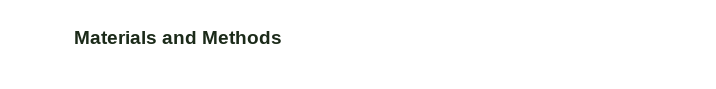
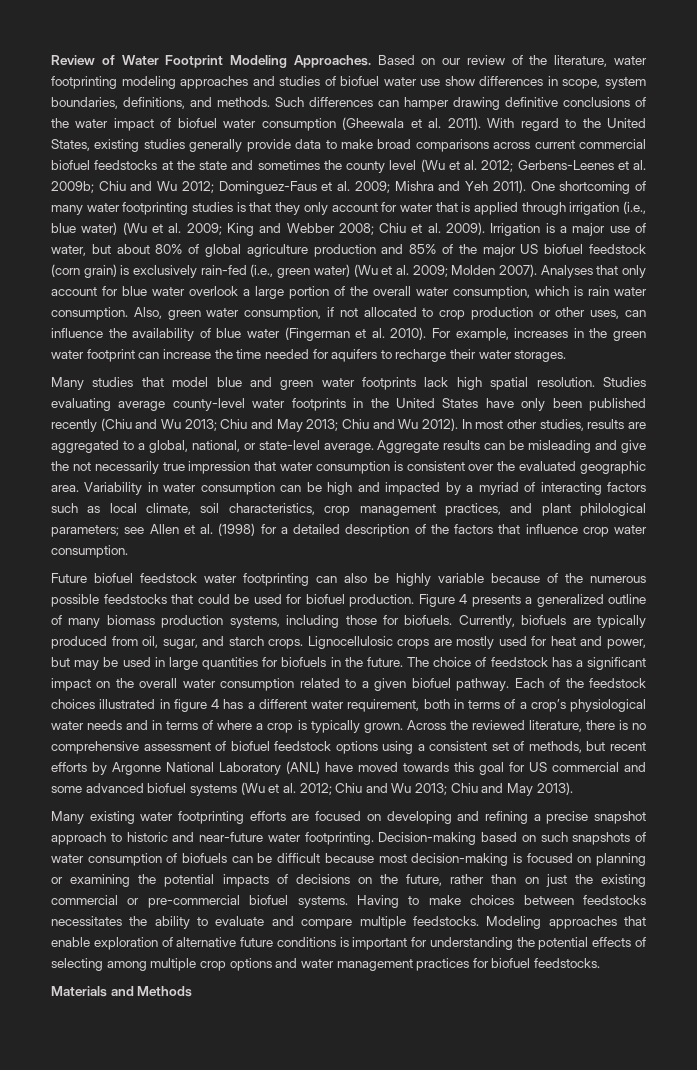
+ Review of Water Footprint Modeling Approaches. Based on our review of the literature, water footprinting modeling approaches and studies of biofuel water use show differences in scope, system boundaries, definitions, and methods. Such differences can hamper drawing definitive conclusions of the water impact of biofuel water consumption (Gheewala et al. 2011). With regard to the United States, existing studies generally provide data to make broad comparisons across current commercial biofuel feedstocks at the state and sometimes the county level (Wu et al. 2012; Gerbens-Leenes et al. 2009b; Chiu and Wu 2012; Dominguez-Faus et al. 2009; Mishra and Yeh 2011). One shortcoming of many water footprinting studies is that they only account for water that is applied through irrigation (i.e., blue water) (Wu et al. 2009; King and Webber 2008; Chiu et al. 2009). Irrigation is a major use of water, but about 80% of global agriculture production and 85% of the major US biofuel feedstock (corn grain) is exclusively rain-fed (i.e., green water) (Wu et al. 2009; Molden 2007). Analyses that only account for blue water overlook a large portion of the overall water consumption, which is rain water consumption. Also, green water consumption, if not allocated to crop production or other uses, can influence the availability of blue water (Fingerman et al. 2010). For example, increases in the green water footprint can increase the time needed for aquifers to recharge their water storages.
+ Many studies that model blue and green water footprints lack high spatial resolution. Studies evaluating average county-level water footprints in the United States have only been published recently (Chiu and Wu 2013; Chiu and May 2013; Chiu and Wu 2012). In most other studies, results are aggregated to a global, national, or state-level average. Aggregate results can be misleading and give the not necessarily true impression that water consumption is consistent over the evaluated geographic area. Variability in water consumption can be high and impacted by a myriad of interacting factors such as local climate, soil characteristics, crop management practices, and plant philological parameters; see Allen et al. (1998) for a detailed description of the factors that influence crop water consumption.
+ Future biofuel feedstock water footprinting can also be highly variable because of the numerous possible feedstocks that could be used for biofuel production. Figure 4 presents a generalized outline of many biomass production systems, including those for biofuels. Currently, biofuels are typically produced from oil, sugar, and starch crops. Lignocellulosic crops are mostly used for heat and power, but may be used in large quantities for biofuels in the future. The choice of feedstock has a significant impact on the overall water consumption related to a given biofuel pathway. Each of the feedstock choices illustrated in figure 4 has a different water requirement, both in terms of a crop’s physiological water needs and in terms of where a crop is typically grown. Across the reviewed literature, there is no comprehensive assessment of biofuel feedstock options using a consistent set of methods, but recent efforts by Argonne National Laboratory (ANL) have moved towards this goal for US commercial and some advanced biofuel systems (Wu et al. 2012; Chiu and Wu 2013; Chiu and May 2013).
+ Many existing water footprinting efforts are focused on developing and refining a precise snapshot approach to historic and near-future water footprinting. Decision-making based on such snapshots of water consumption of biofuels can be difficult because most decision-making is focused on planning or examining the potential impacts of decisions on the future, rather than on just the existing commercial or pre-commercial biofuel systems. Having to make choices between feedstocks necessitates the ability to evaluate and compare multiple feedstocks. Modeling approaches that enable exploration of alternative future conditions is important for understanding the potential effects of selecting among multiple crop options and water management practices for biofuel feedstocks.

